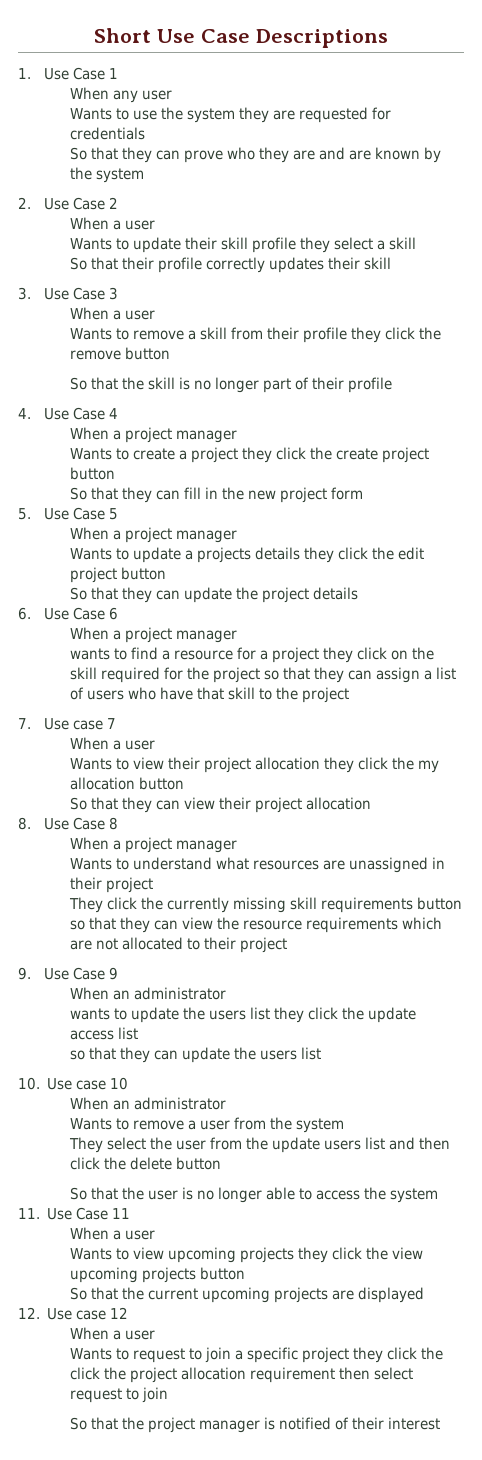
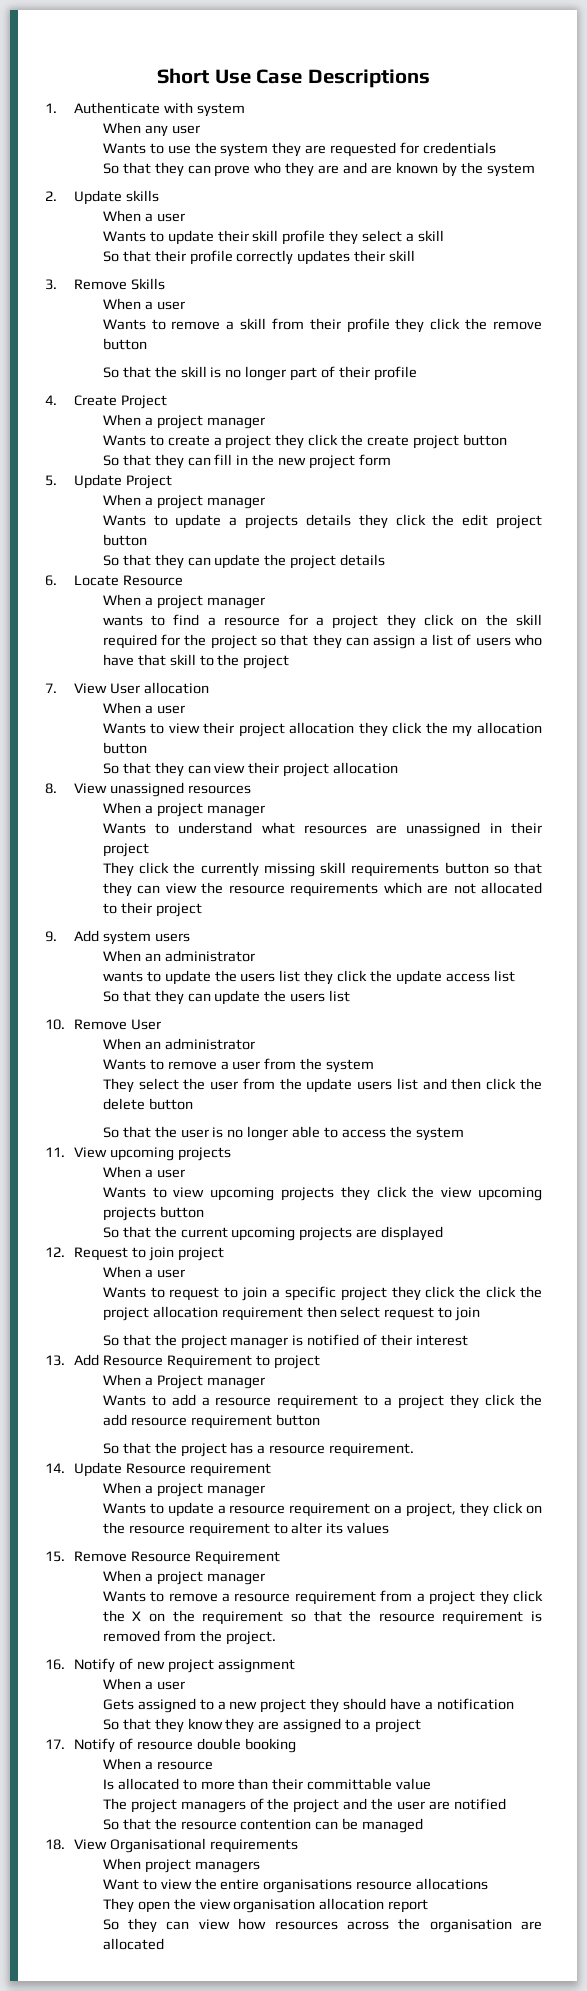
- 1. Use Case 1
+ 1. Authenticate with system
- 2. Use Case 2
+ 2. Update skills
- 3. Use Case 3
+ 3. Remove Skills
- 4. Use Case 4
+ 4. Create Project
- 5. Use Case 5
+ 5. Update Project
- 6. Use Case 6
+ 6. Locate Resource
- 7. Use case 7
+ 7. View User allocation
- 8. Use Case 8
+ 8. View unassigned resources
- 9. Use Case 9
+ 9. Add system users
- so that they can update the users list
+ So that they can update the users list
- 10. Use case 10
+ 10. Remove User
- 11. Use Case 11
+ 11. View upcoming projects
- 12. Use case 12
+ 12. Request to join project
+ 13. Add Resource Requirement to project
+ When a Project manager
+ Wants to add a resource requirement to a project they click the add resource requirement button
+ So that the project has a resource requirement.
+ 14. Update Resource requirement
+ When a project manager
+ Wants to update a resource requirement on a project, they click on the resource requirement to alter its values
+ 15. Remove Resource Requirement
+ When a project manager
+ Wants to remove a resource requirement from a project they click the X on the requirement so that the resource requirement is removed from the project.
+ 16. Notify of new project assignment
+ When a user
+ Gets assigned to a new project they should have a notification
+ So that they know they are assigned to a project
+ 17. Notify of resource double booking
+ When a resource
+ Is allocated to more than their committable value
+ The project managers of the project and the user are notified
+ So that the resource contention can be managed
+ 18. View Organisational requirements
+ When project managers
+ Want to view the entire organisations resource allocations
+ They open the view organisation allocation report
+ So they can view how resources across the organisation are allocated

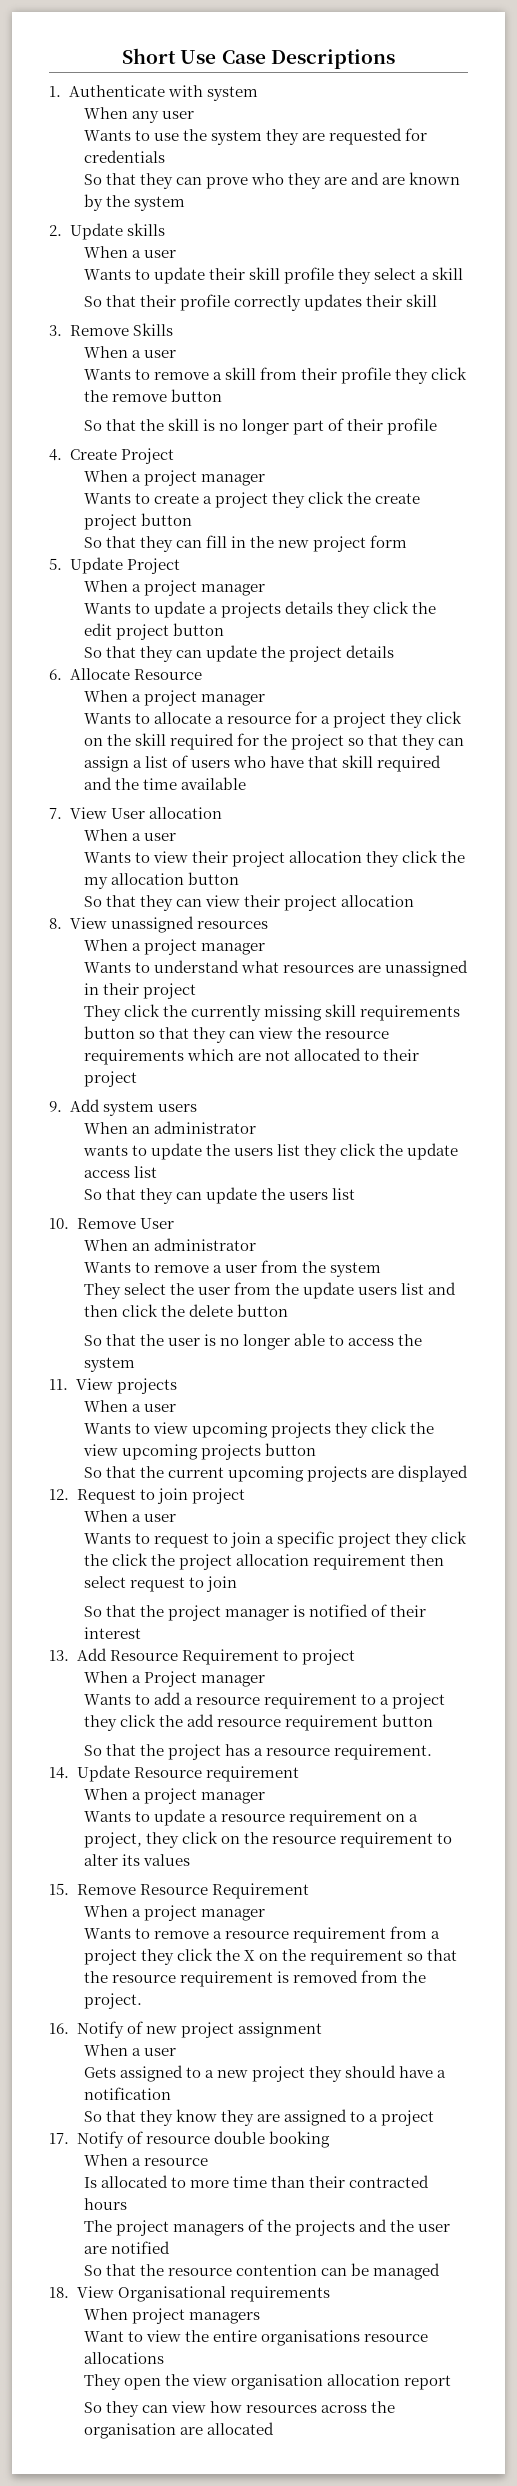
- 6. Locate Resource
+ 6. Allocate Resource
- wants to find a resource for a project they click on the skill required for the project so that they can assign a list of users who have that skill to the project
+ Wants to allocate a resource for a project they click on the skill required for the project so that they can assign a list of users who have that skill required and the time available
- 11. View upcoming projects
+ 11. View projects
- Is allocated to more than their committable value
+ Is allocated to more time than their contracted hours
- The project managers of the project and the user are notified
+ The project managers of the projects and the user are notified

